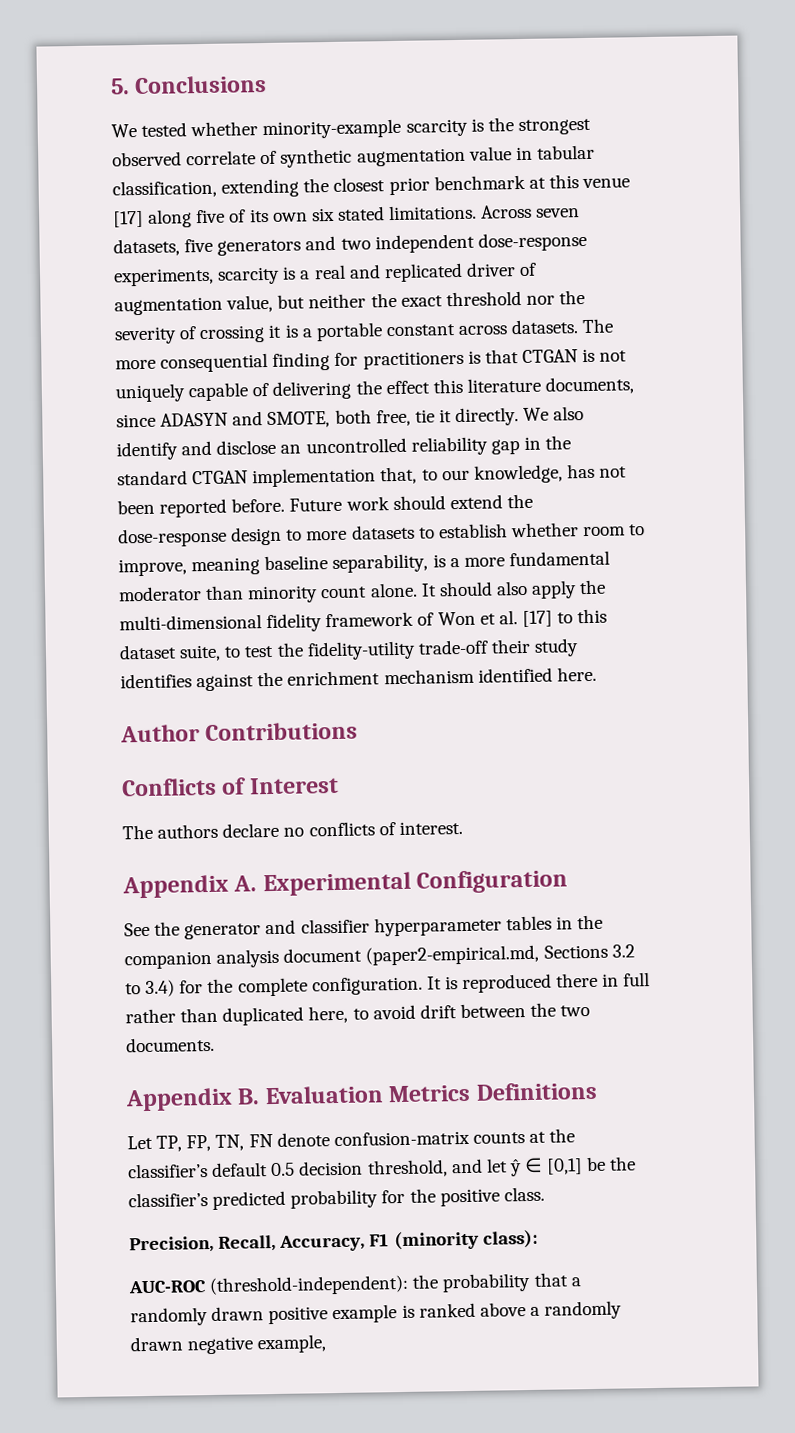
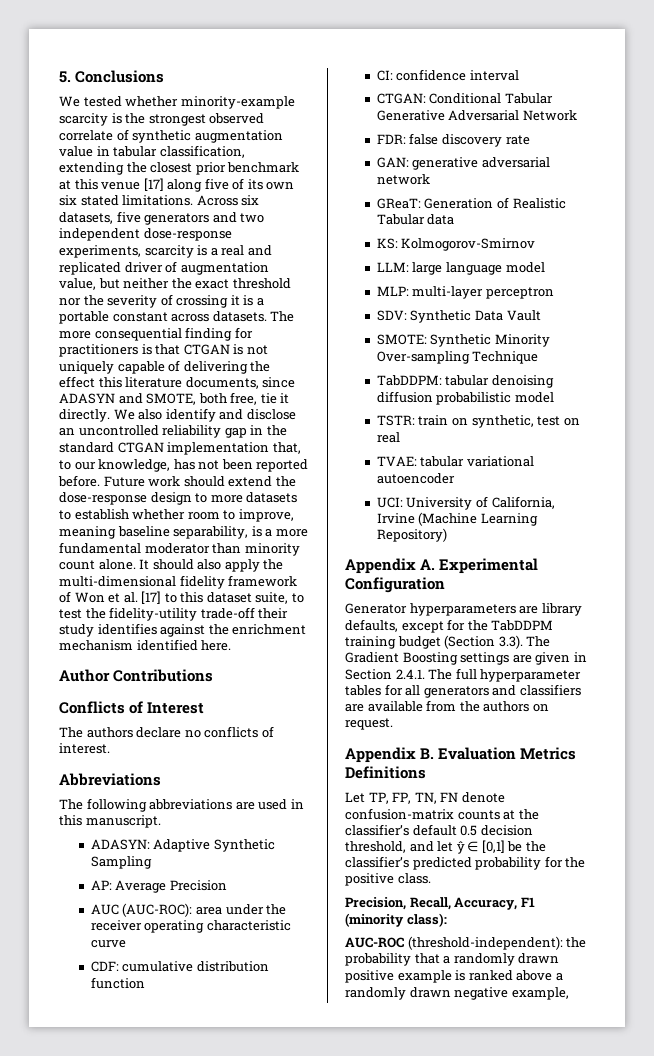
- Across seven datasets, five generators and two independent dose-response experiments, scarcity is a real and replicated driver of augmentation value, but neither the exact threshold nor the severity of crossing it is a portable constant across datasets.
+ Across six datasets, five generators and two independent dose-response experiments, scarcity is a real and replicated driver of augmentation value, but neither the exact threshold nor the severity of crossing it is a portable constant across datasets.
+ Abbreviations
+ The following abbreviations are used in this manuscript.
+ ADASYN: Adaptive Synthetic Sampling
+ AP: Average Precision
+ AUC (AUC-ROC): area under the receiver operating characteristic curve
+ CDF: cumulative distribution function
+ CI: confidence interval
+ CTGAN: Conditional Tabular Generative Adversarial Network
+ FDR: false discovery rate
+ GAN: generative adversarial network
+ GReaT: Generation of Realistic Tabular data
+ KS: Kolmogorov-Smirnov
+ LLM: large language model
+ MLP: multi-layer perceptron
+ SDV: Synthetic Data Vault
+ SMOTE: Synthetic Minority Over-sampling Technique
+ TabDDPM: tabular denoising diffusion probabilistic model
+ TSTR: train on synthetic, test on real
+ TVAE: tabular variational autoencoder
+ UCI: University of California, Irvine (Machine Learning Repository)
  Appendix A. Experimental Configuration
- See the generator and classifier hyperparameter tables in the companion analysis document (paper2-empirical.md, Sections 3.2 to 3.4) for the complete configuration. It is reproduced there in full rather than duplicated here, to avoid drift between the two documents.
+ Generator hyperparameters are library defaults, except for the TabDDPM training budget (Section 3.3). The Gradient Boosting settings are given in Section 2.4.1. The full hyperparameter tables for all generators and classifiers are available from the authors on request.

